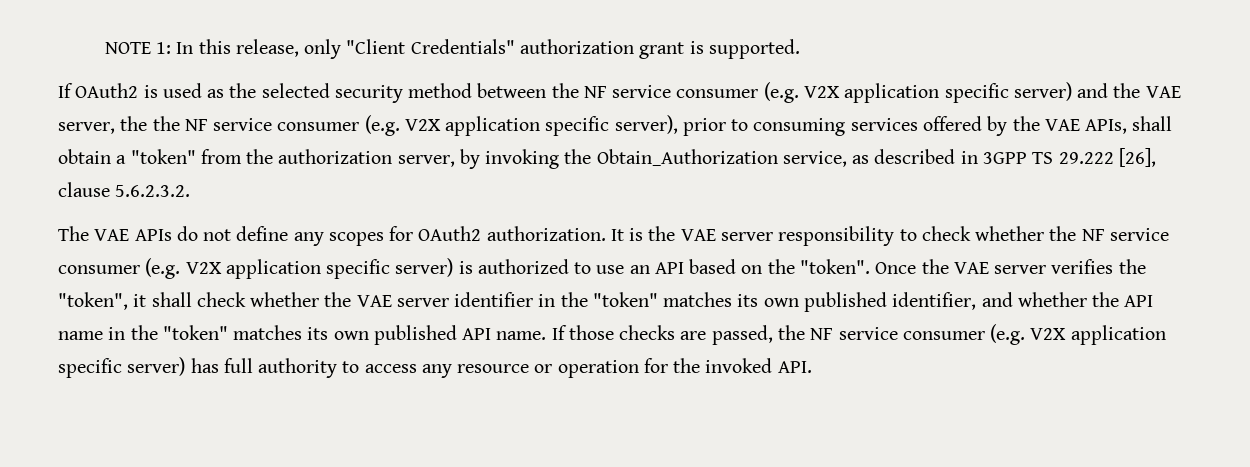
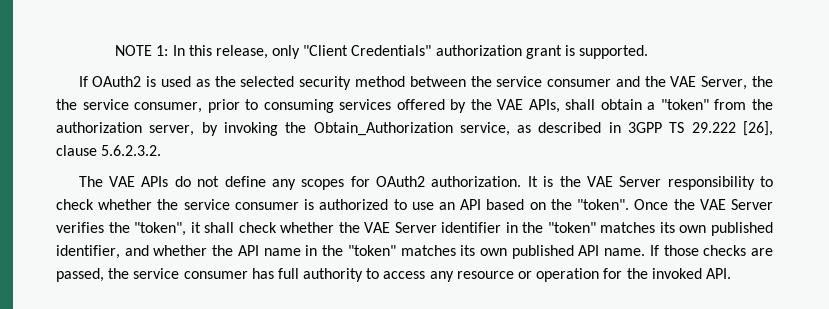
- If OAuth2 is used as the selected security method between the NF service consumer (e.g. V2X application specific server) and the VAE server, the the NF service consumer (e.g. V2X application specific server), prior to consuming services offered by the VAE APIs, shall obtain a "token" from the authorization server, by invoking the Obtain_Authorization service, as described in 3GPP TS 29.222 [26], clause 5.6.2.3.2.
+ If OAuth2 is used as the selected security method between the service consumer and the VAE Server, the the service consumer, prior to consuming services offered by the VAE APIs, shall obtain a "token" from the authorization server, by invoking the Obtain_Authorization service, as described in 3GPP TS 29.222 [26], clause 5.6.2.3.2.
- It is the VAE server responsibility to check whether the NF service consumer (e.g. V2X application specific server) is authorized to use an API based on the "token".
+ It is the VAE Server responsibility to check whether the service consumer is authorized to use an API based on the "token".
- Once the VAE server verifies the "token", it shall check whether the VAE server identifier in the "token" matches its own published identifier, and whether the API name in the "token" matches its own published API name.
+ Once the VAE Server verifies the "token", it shall check whether the VAE Server identifier in the "token" matches its own published identifier, and whether the API name in the "token" matches its own published API name.
- If those checks are passed, the NF service consumer (e.g. V2X application specific server) has full authority to access any resource or operation for the invoked API.
+ If those checks are passed, the service consumer has full authority to access any resource or operation for the invoked API.

